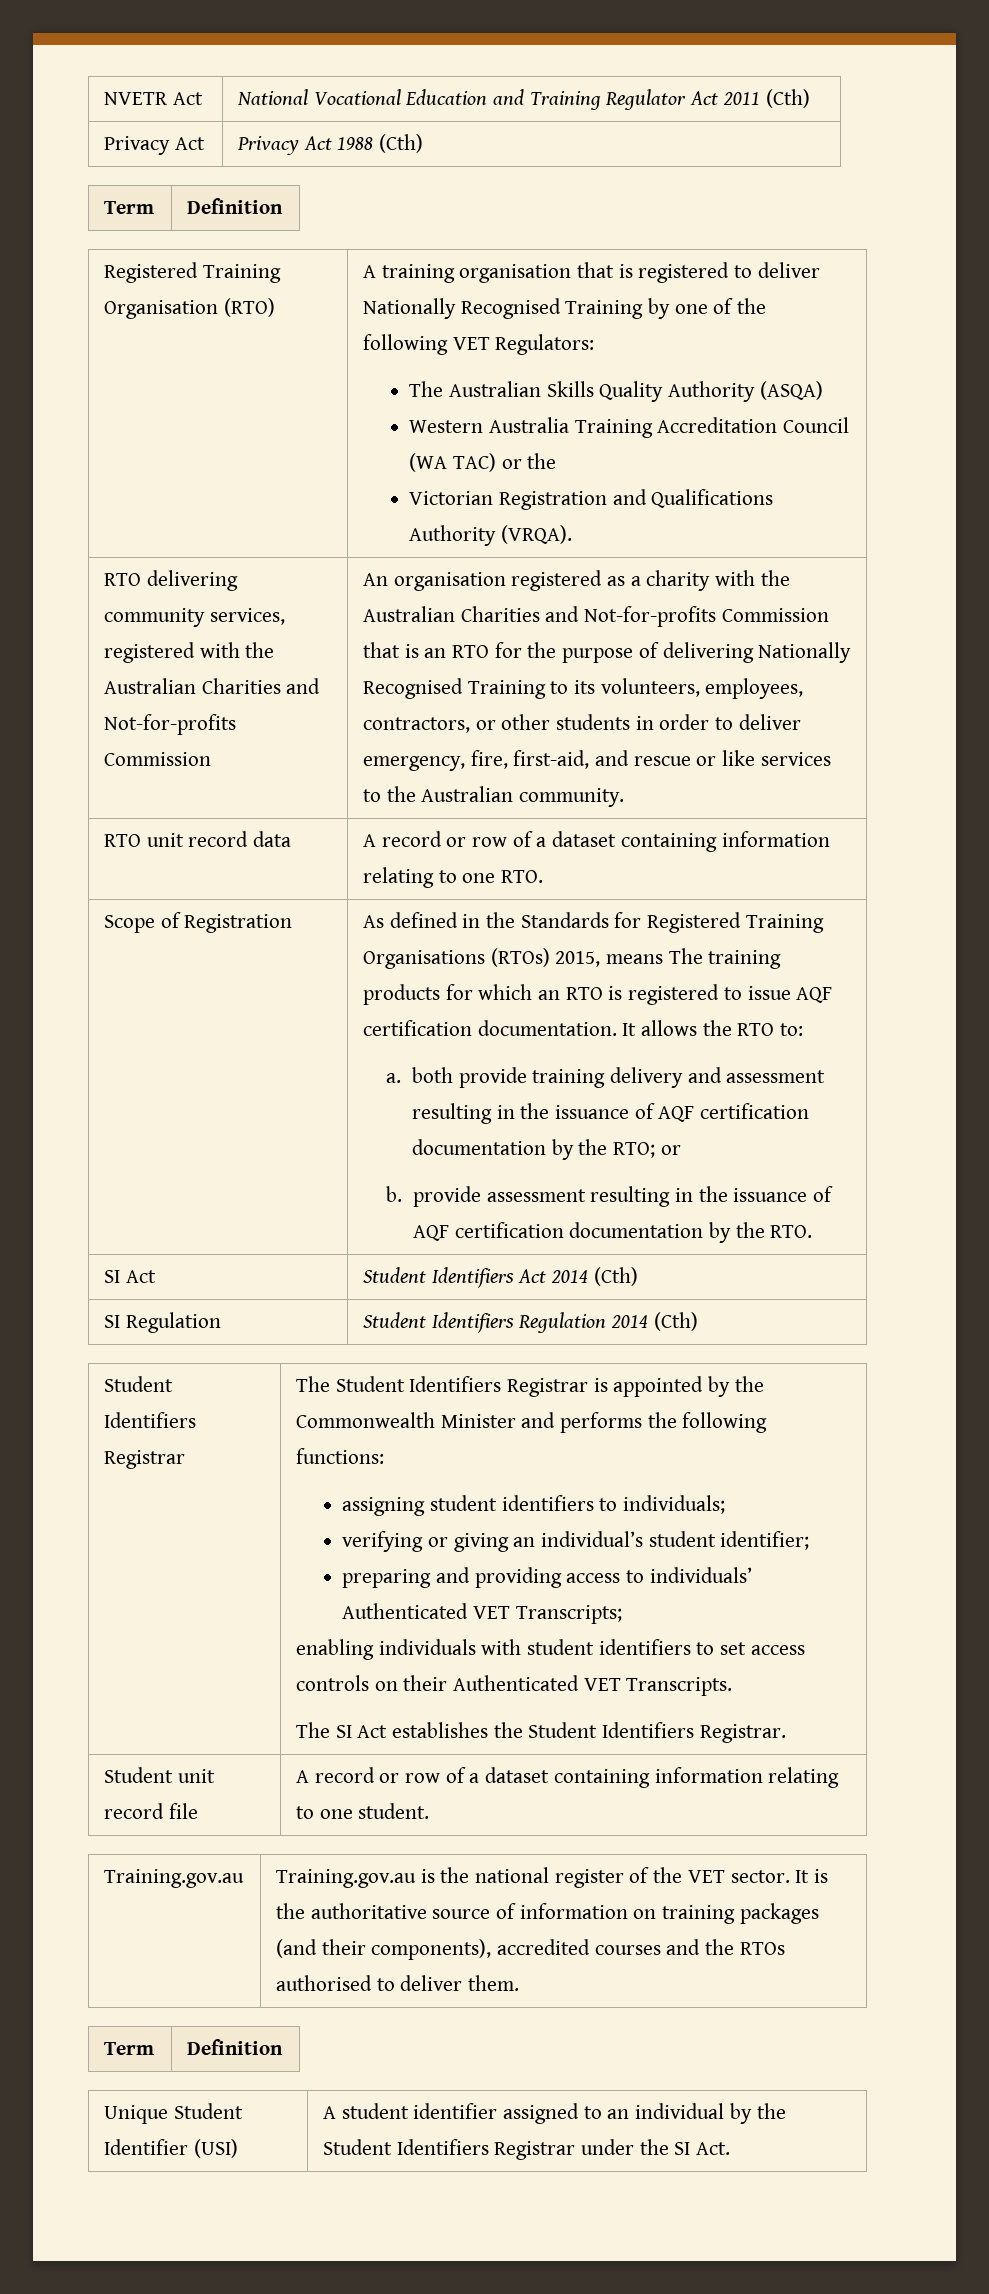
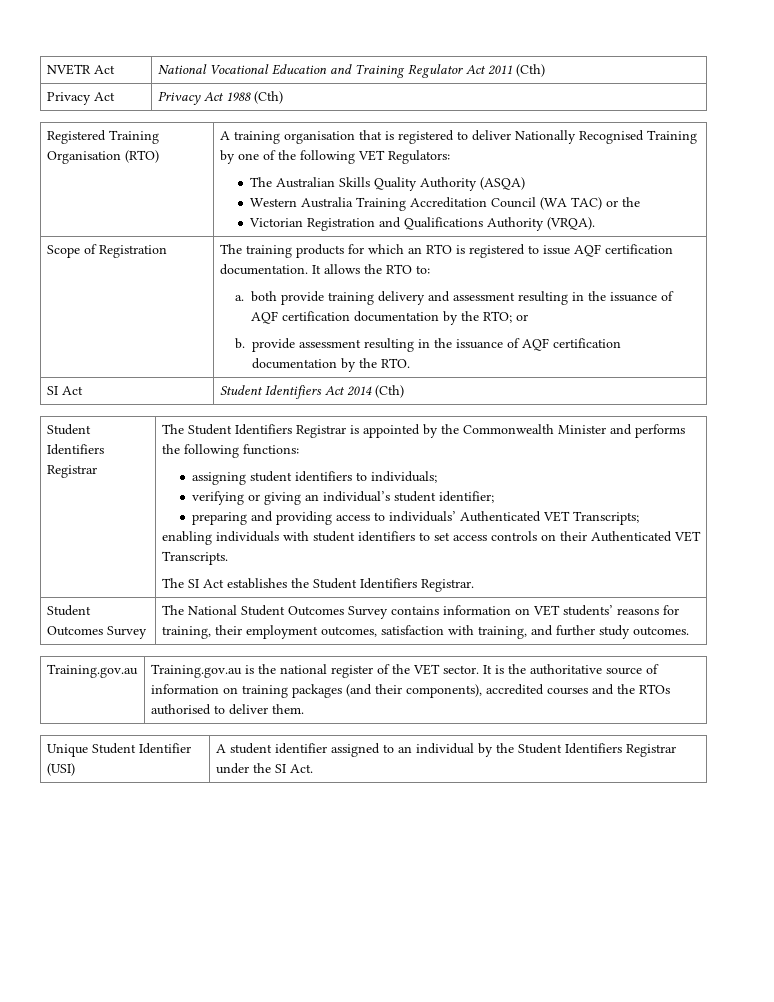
  Privacy Act | Privacy Act 1988 (Cth)
- Term | Definition
- RTO delivering community services, registered with the Australian Charities and Not-for-profits Commission | An organisation registered as a charity with the Australian Charities and Not-for-profits Commission that is an RTO for the purpose of delivering Nationally Recognised Training to its volunteers, employees, contractors, or other students in order to deliver emergency, fire, first-aid, and rescue or like services to the Australian community.
- RTO unit record data | A record or row of a dataset containing information relating to one RTO.
- Scope of Registration | As defined in the Standards for Registered Training Organisations (RTOs) 2015, means The training products for which an RTO is registered to issue AQF certification documentation.
+ Scope of Registration | The training products for which an RTO is registered to issue AQF certification documentation.
- SI Regulation | Student Identifiers Regulation 2014 (Cth)
- Student unit record file | A record or row of a dataset containing information relating to one student.
+ Student Outcomes Survey | The National Student Outcomes Survey contains information on VET students’ reasons for training, their employment outcomes, satisfaction with training, and further study outcomes.
  Training.gov.au | Training.gov.au is the national register of the VET sector. It is the authoritative source of information on training packages (and their components), accredited courses and the RTOs authorised to deliver them.
- Term | Definition

